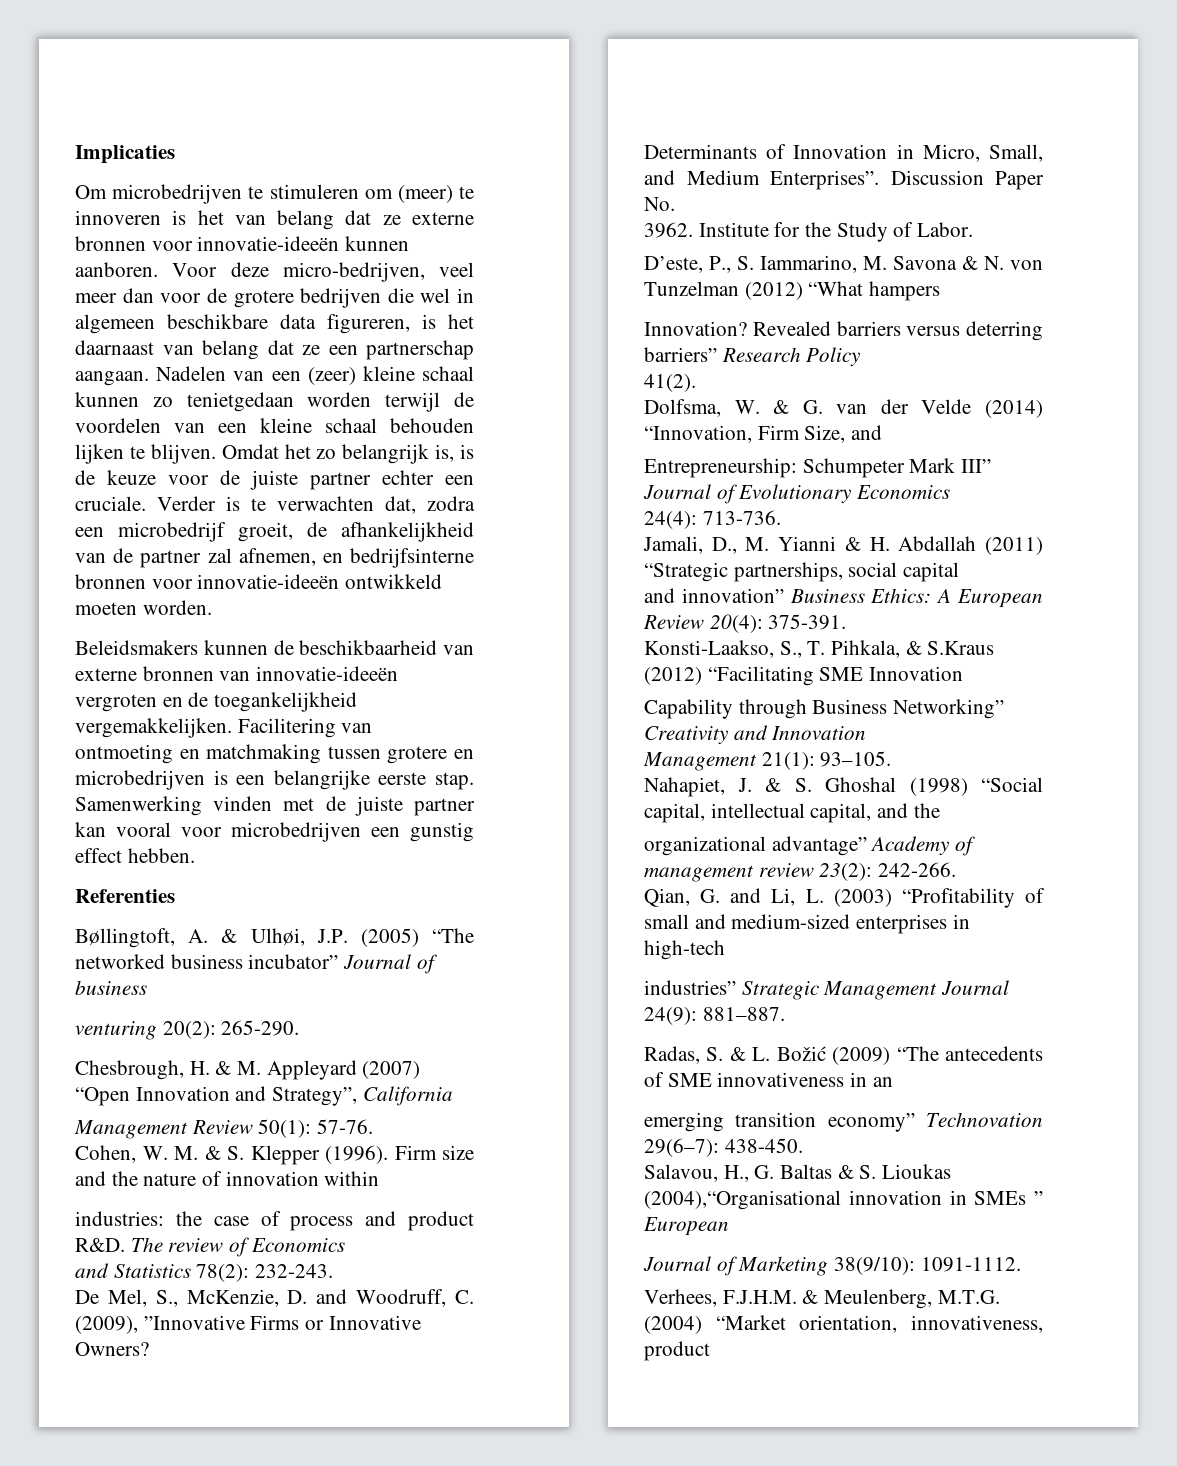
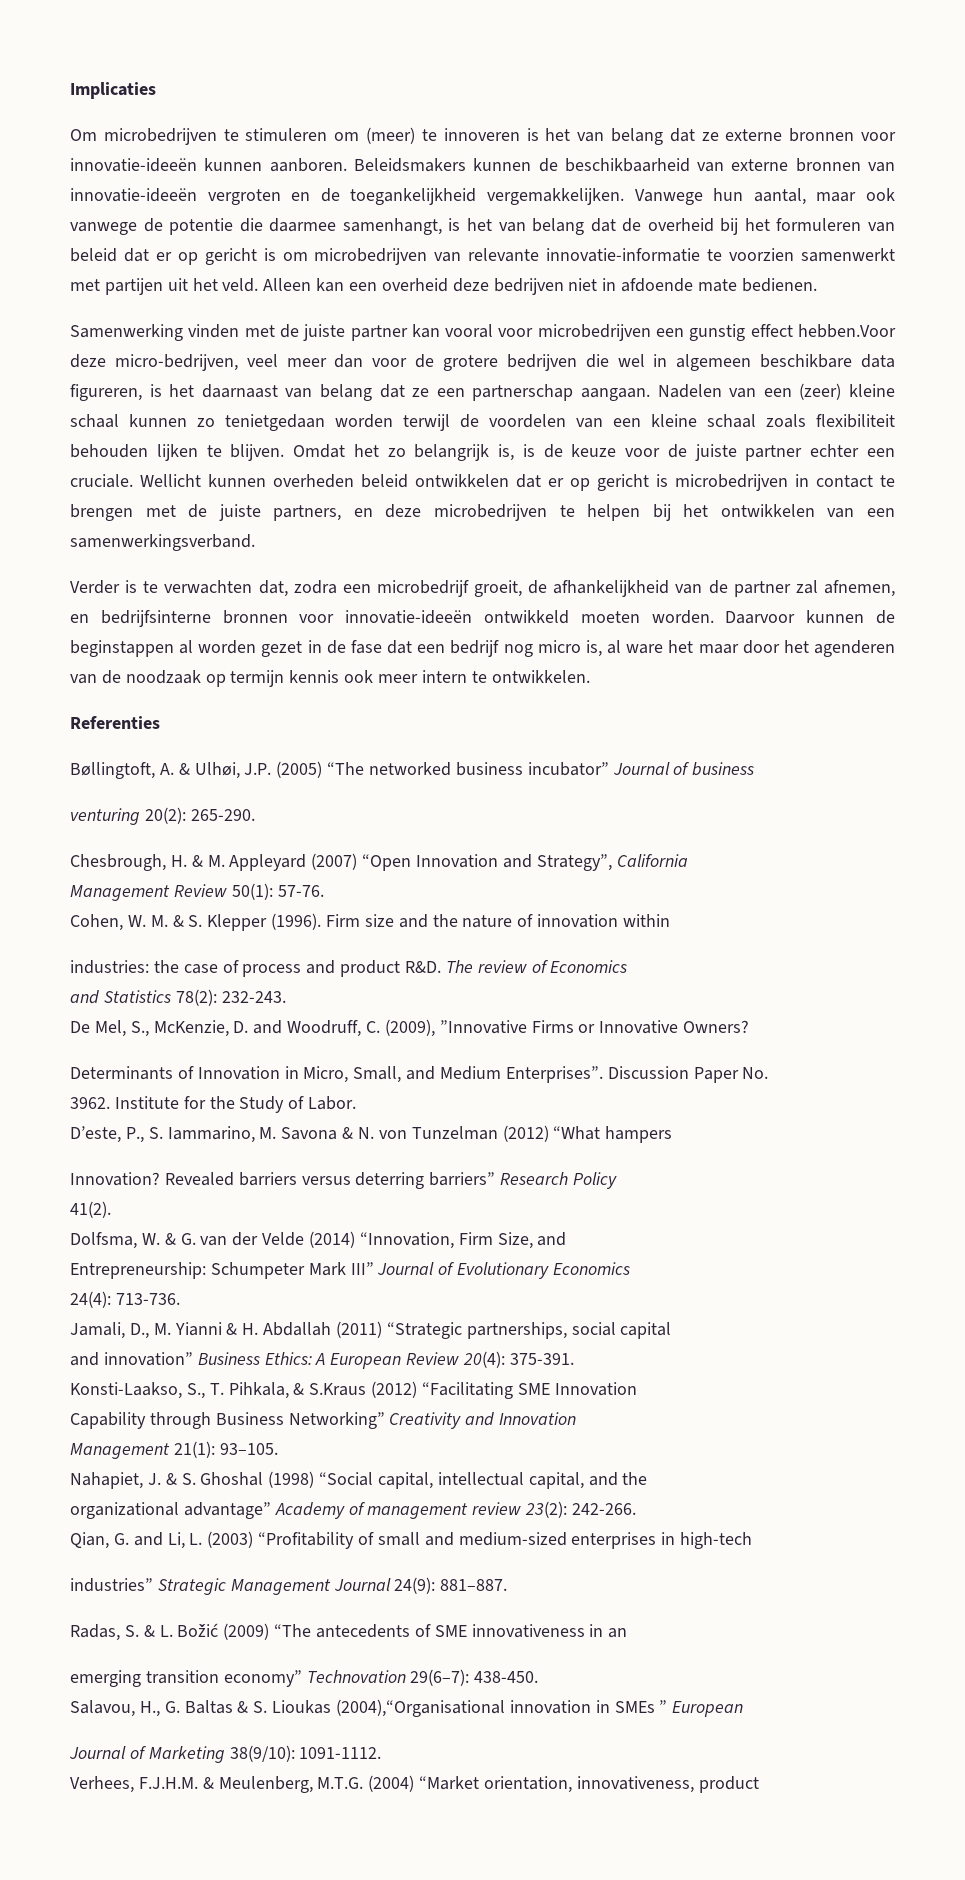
- Voor deze micro-bedrijven, veel meer dan voor de grotere bedrijven die wel in algemeen beschikbare data figureren, is het daarnaast van belang dat ze een partnerschap aangaan.
+ Beleidsmakers kunnen de beschikbaarheid van externe bronnen van innovatie-ideeën vergroten en de toegankelijkheid vergemakkelijken. Vanwege hun aantal, maar ook vanwege de potentie die daarmee samenhangt, is het van belang dat de overheid bij het formuleren van beleid dat er op gericht is om microbedrijven van relevante innovatie-informatie te voorzien samenwerkt met partijen uit het veld. Alleen kan een overheid deze bedrijven niet in afdoende mate bedienen.
+ Samenwerking vinden met de juiste partner kan vooral voor microbedrijven een gunstig effect hebben.Voor deze micro-bedrijven, veel meer dan voor de grotere bedrijven die wel in algemeen beschikbare data figureren, is het daarnaast van belang dat ze een partnerschap aangaan.
- Nadelen van een (zeer) kleine schaal kunnen zo tenietgedaan worden terwijl de voordelen van een kleine schaal behouden lijken te blijven.
+ Nadelen van een (zeer) kleine schaal kunnen zo tenietgedaan worden terwijl de voordelen van een kleine schaal zoals flexibiliteit behouden lijken te blijven.
- Omdat het zo belangrijk is, is de keuze voor de juiste partner echter een cruciale. Verder is te verwachten dat, zodra een microbedrijf groeit, de afhankelijkheid van de partner zal afnemen, en bedrijfsinterne bronnen voor innovatie-ideeën ontwikkeld moeten worden.
- Beleidsmakers kunnen de beschikbaarheid van externe bronnen van innovatie-ideeën vergroten en de toegankelijkheid vergemakkelijken. Facilitering van ontmoeting en matchmaking tussen grotere en microbedrijven is een belangrijke eerste stap. Samenwerking vinden met de juiste partner kan vooral voor microbedrijven een gunstig effect hebben.
+ Omdat het zo belangrijk is, is de keuze voor de juiste partner echter een cruciale. Wellicht kunnen overheden beleid ontwikkelen dat er op gericht is microbedrijven in contact te brengen met de juiste partners, en deze microbedrijven te helpen bij het ontwikkelen van een samenwerkingsverband.
+ Verder is te verwachten dat, zodra een microbedrijf groeit, de afhankelijkheid van de partner zal afnemen, en bedrijfsinterne bronnen voor innovatie-ideeën ontwikkeld moeten worden. Daarvoor kunnen de beginstappen al worden gezet in de fase dat een bedrijf nog micro is, al ware het maar door het agenderen van de noodzaak op termijn kennis ook meer intern te ontwikkelen.

